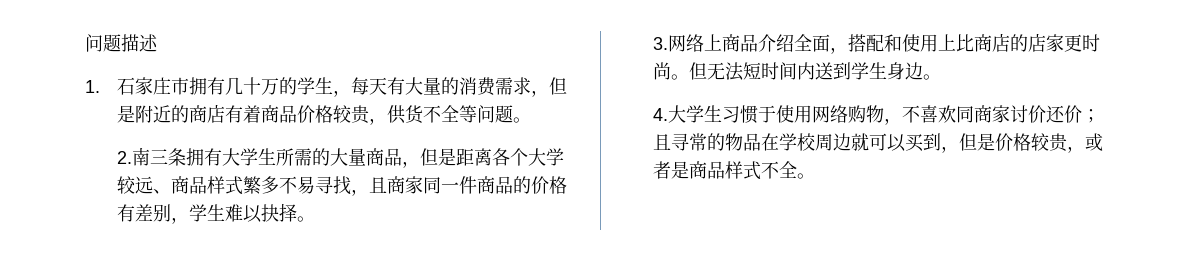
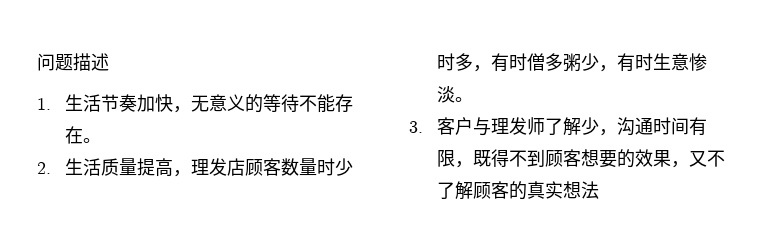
- 1.石家庄市拥有几十万的学生，每天有大量的消费需求，但是附近的商店有着商品价格较贵，供货不全等问题。
- 2.南三条拥有大学生所需的大量商品，但是距离各个大学较远、商品样式繁多不易寻找，且商家同一件商品的价格有差别，学生难以抉择。
- 3.网络上商品介绍全面，搭配和使用上比商店的店家更时尚。但无法短时间内送到学生身边。
- 4.大学生习惯于使用网络购物，不喜欢同商家讨价还价；且寻常的物品在学校周边就可以买到，但是价格较贵，或者是商品样式不全。
+ 1.生活节奏加快，无意义的等待不能存在。
+ 2.生活质量提高，理发店顾客数量时少时多，有时僧多粥少，有时生意惨淡。
+ 3.客户与理发师了解少，沟通时间有限，既得不到顾客想要的效果，又不了解顾客的真实想法

